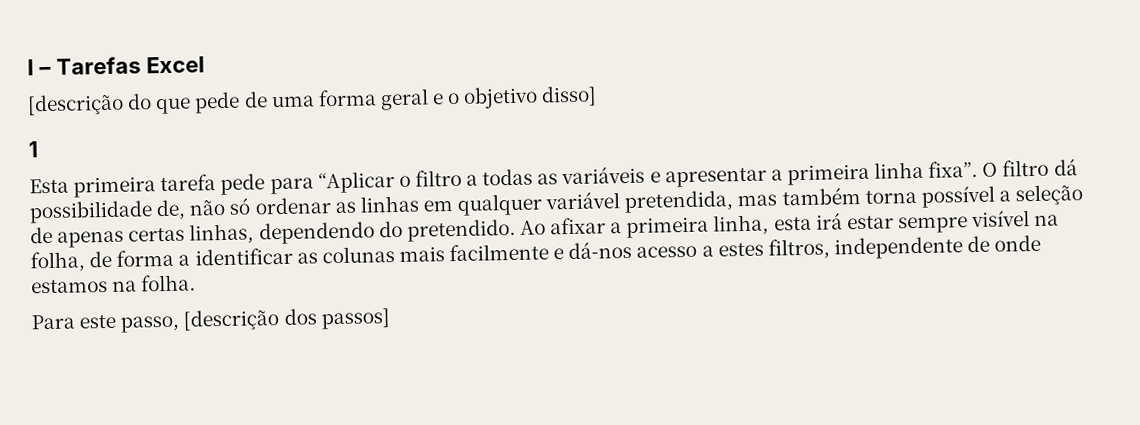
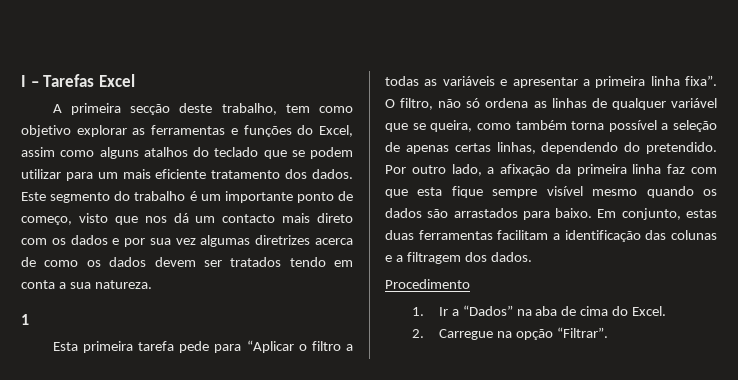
- [descrição do que pede de uma forma geral e o objetivo disso]
+ A primeira secção deste trabalho, tem como objetivo explorar as ferramentas e funções do Excel, assim como alguns atalhos do teclado que se podem utilizar para um mais eficiente tratamento dos dados. Este segmento do trabalho é um importante ponto de começo, visto que nos dá um contacto mais direto com os dados e por sua vez algumas diretrizes acerca de como os dados devem ser tratados tendo em conta a sua natureza.
- O filtro dá possibilidade de, não só ordenar as linhas em qualquer variável pretendida, mas também torna possível a seleção de apenas certas linhas, dependendo do pretendido.
+ O filtro, não só ordena as linhas de qualquer variável que se queira, como também torna possível a seleção de apenas certas linhas, dependendo do pretendido.
- Ao afixar a primeira linha, esta irá estar sempre visível na folha, de forma a identificar as colunas mais facilmente e dá-nos acesso a estes filtros, independente de onde estamos na folha.
- Para este passo, [descrição dos passos]
+ Por outro lado, a afixação da primeira linha faz com que esta fique sempre visível mesmo quando os dados são arrastados para baixo. Em conjunto, estas duas ferramentas facilitam a identificação das colunas e a filtragem dos dados.
+ Procedimento
+ 1. Ir a “Dados” na aba de cima do Excel.
+ 2. Carregue na opção “Filtrar”.

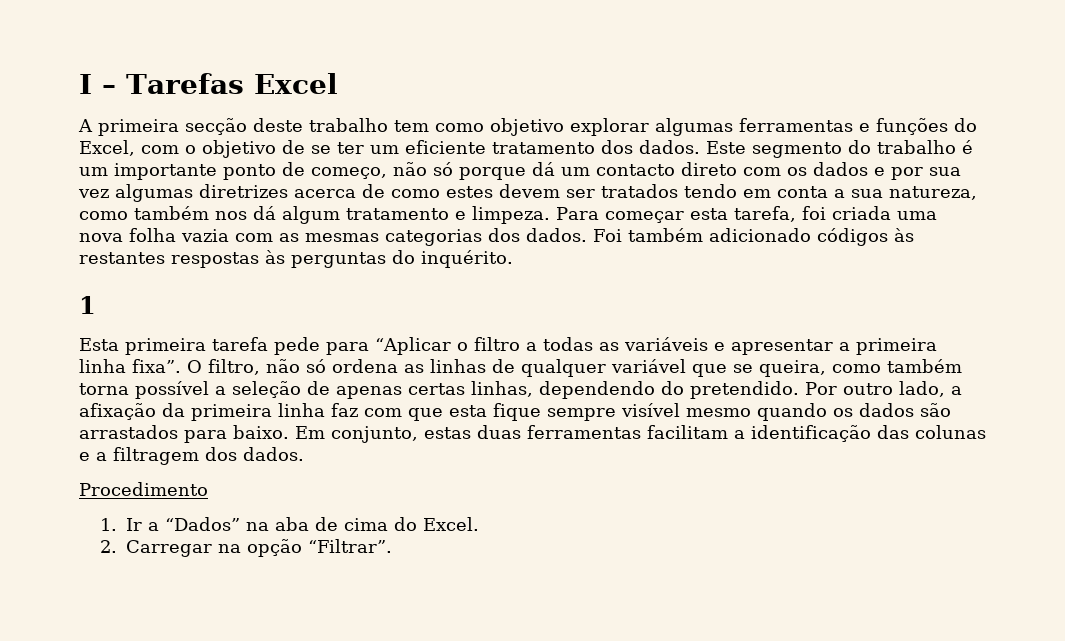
- A primeira secção deste trabalho, tem como objetivo explorar as ferramentas e funções do Excel, assim como alguns atalhos do teclado que se podem utilizar para um mais eficiente tratamento dos dados.
+ A primeira secção deste trabalho tem como objetivo explorar algumas ferramentas e funções do Excel, com o objetivo de se ter um eficiente tratamento dos dados.
- Este segmento do trabalho é um importante ponto de começo, visto que nos dá um contacto mais direto com os dados e por sua vez algumas diretrizes acerca de como os dados devem ser tratados tendo em conta a sua natureza.
+ Este segmento do trabalho é um importante ponto de começo, não só porque dá um contacto direto com os dados e por sua vez algumas diretrizes acerca de como estes devem ser tratados tendo em conta a sua natureza, como também nos dá algum tratamento e limpeza. Para começar esta tarefa, foi criada uma nova folha vazia com as mesmas categorias dos dados. Foi também adicionado códigos às restantes respostas às perguntas do inquérito.
- 2. Carregue na opção “Filtrar”.
+ 2. Carregar na opção “Filtrar”.

